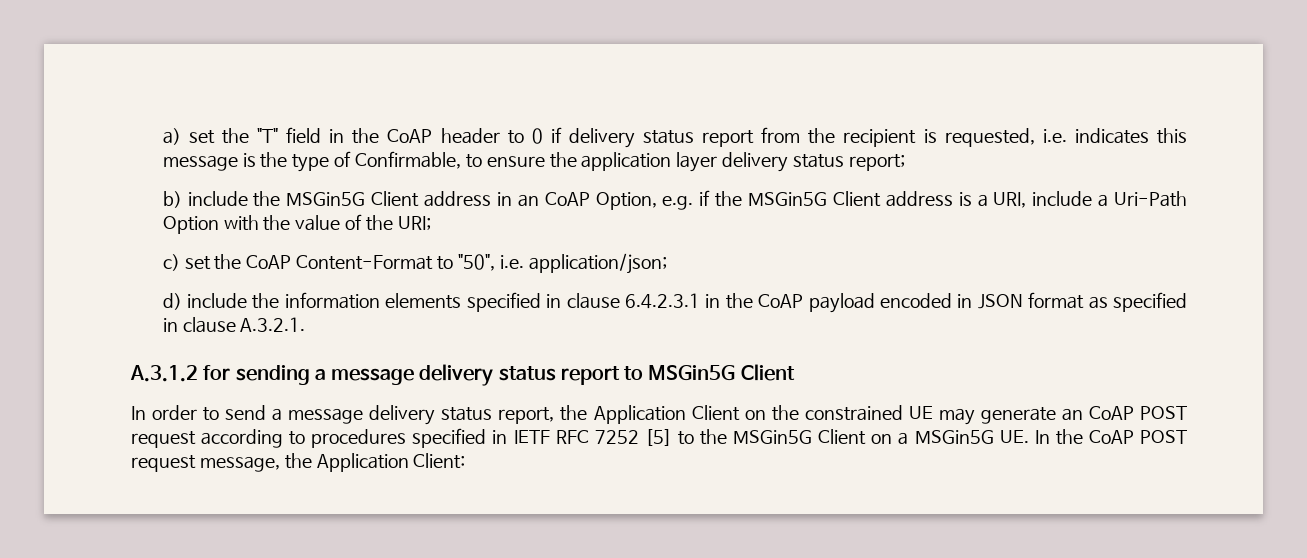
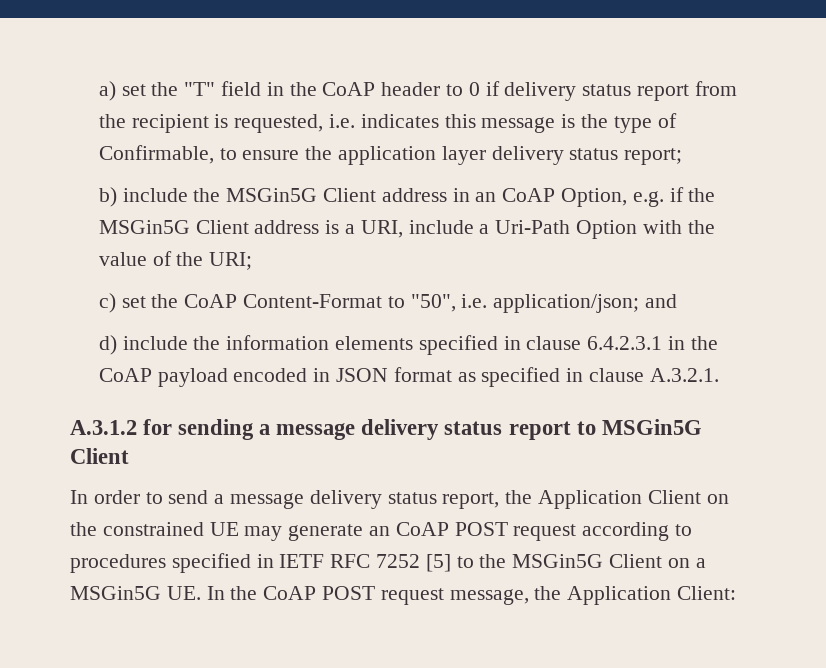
- c) set the CoAP Content-Format to "50", i.e. application/json;
+ c) set the CoAP Content-Format to "50", i.e. application/json; and

